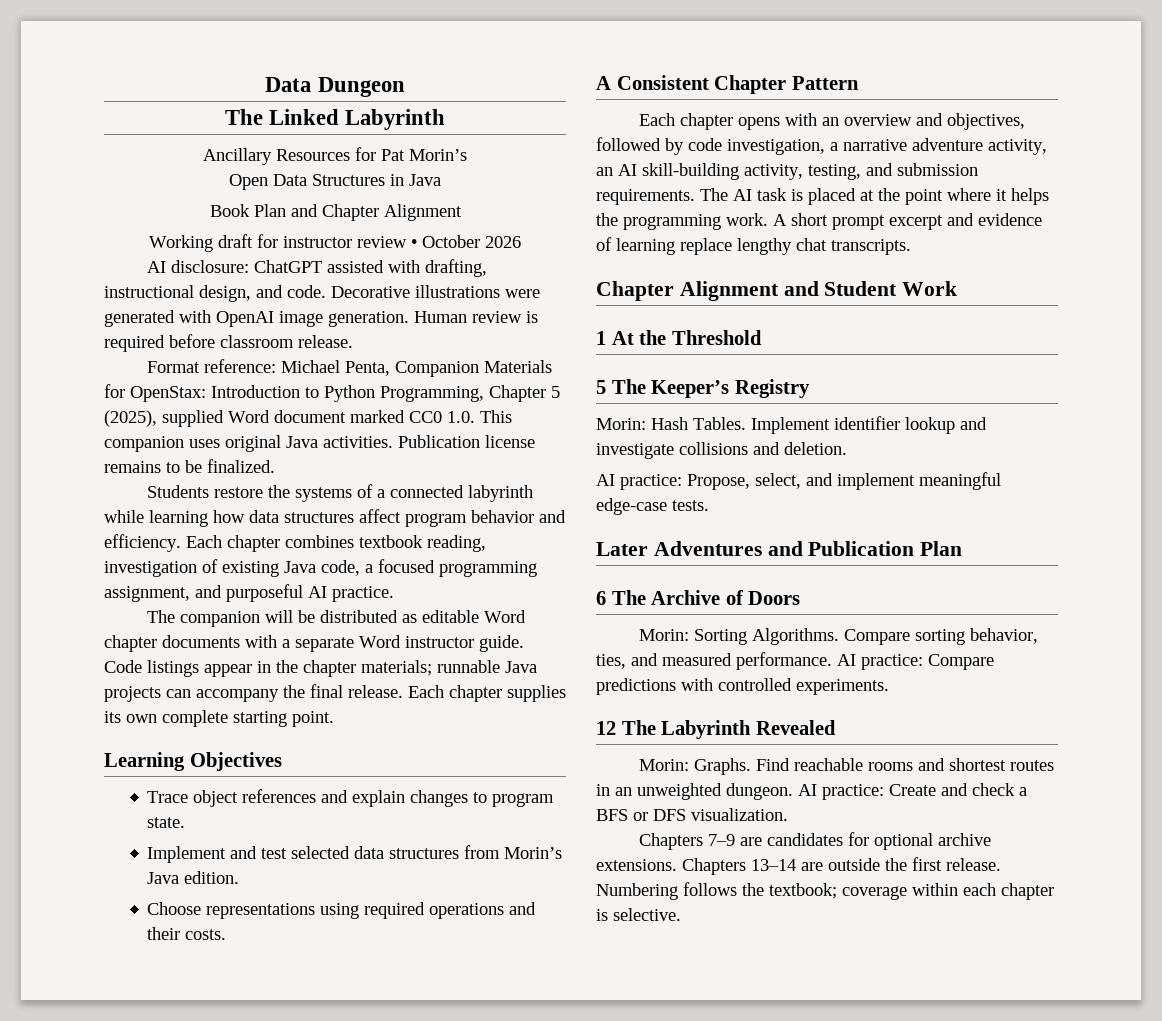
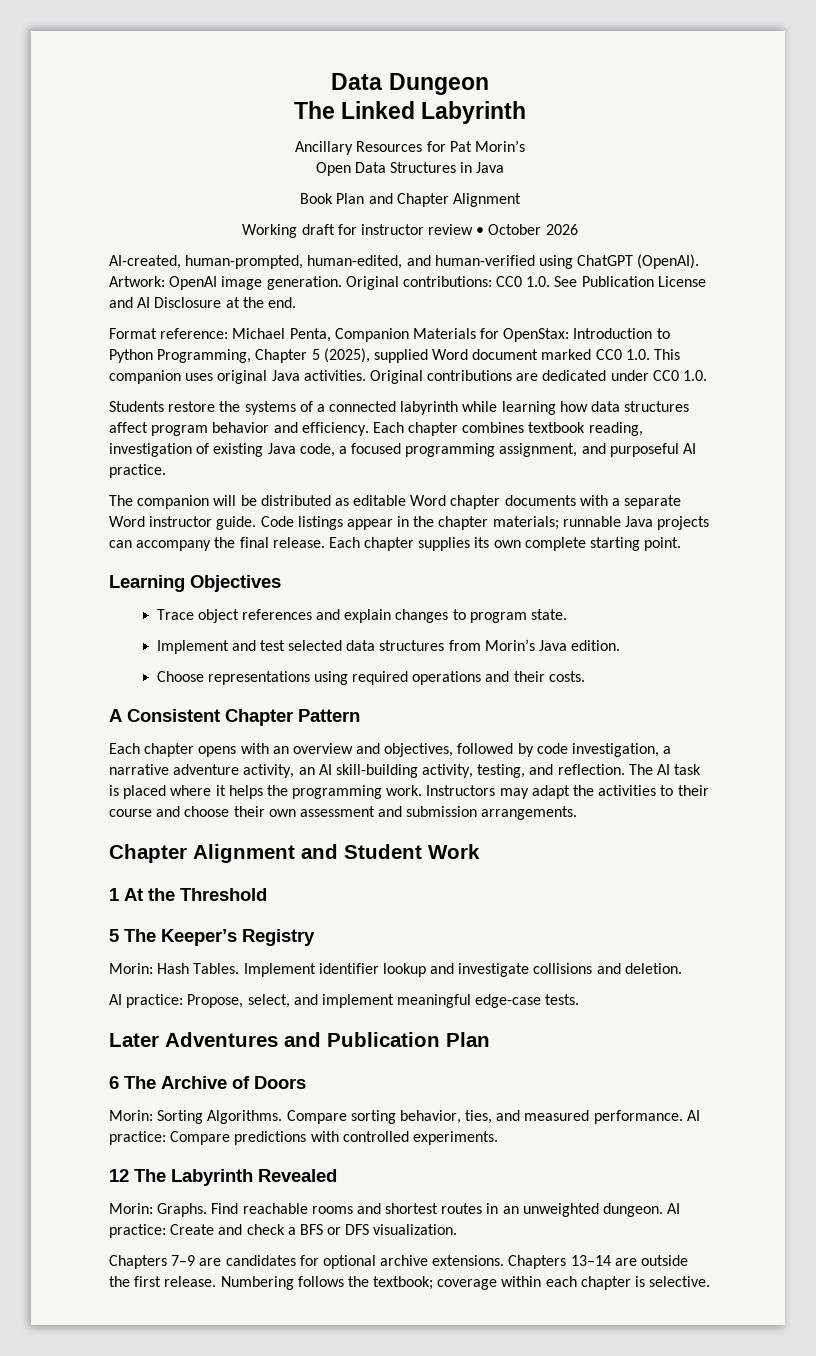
- AI disclosure: ChatGPT assisted with drafting, instructional design, and code. Decorative illustrations were generated with OpenAI image generation. Human review is required before classroom release.
+ AI-created, human-prompted, human-edited, and human-verified using ChatGPT (OpenAI). Artwork: OpenAI image generation. Original contributions: CC0 1.0. See Publication License and AI Disclosure at the end.
- Publication license remains to be finalized.
+ Original contributions are dedicated under CC0 1.0.
- Each chapter opens with an overview and objectives, followed by code investigation, a narrative adventure activity, an AI skill-building activity, testing, and submission requirements.
+ Each chapter opens with an overview and objectives, followed by code investigation, a narrative adventure activity, an AI skill-building activity, testing, and reflection.
- The AI task is placed at the point where it helps the programming work.
+ The AI task is placed where it helps the programming work.
- A short prompt excerpt and evidence of learning replace lengthy chat transcripts.
+ Instructors may adapt the activities to their course and choose their own assessment and submission arrangements.

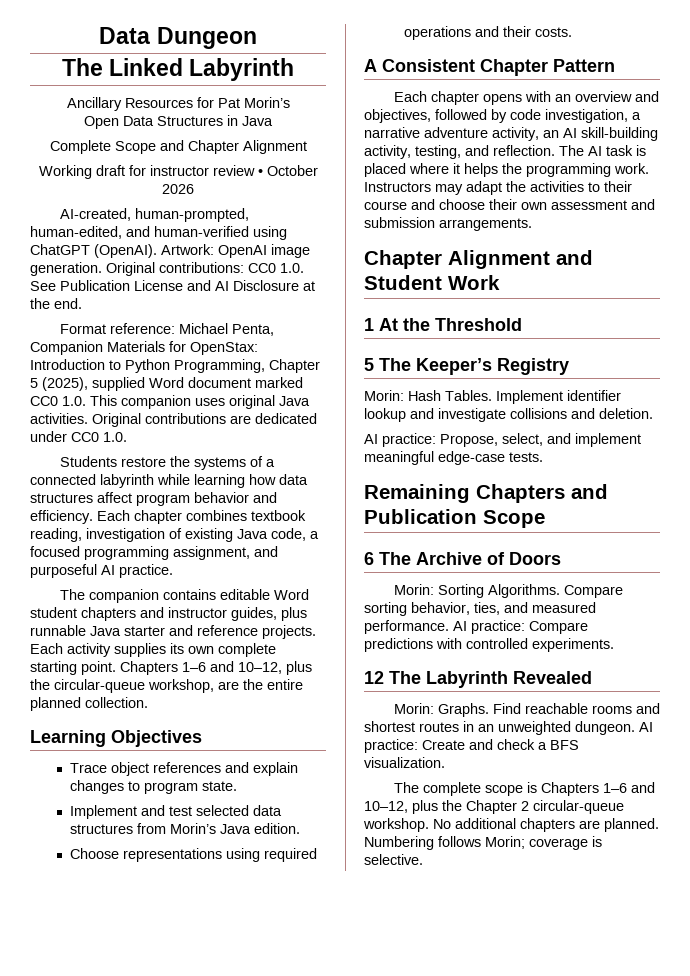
- Book Plan and Chapter Alignment
+ Complete Scope and Chapter Alignment
- The companion will be distributed as editable Word chapter documents with a separate Word instructor guide. Code listings appear in the chapter materials; runnable Java projects can accompany the final release. Each chapter supplies its own complete starting point.
+ The companion contains editable Word student chapters and instructor guides, plus runnable Java starter and reference projects. Each activity supplies its own complete starting point. Chapters 1–6 and 10–12, plus the circular-queue workshop, are the entire planned collection.
- Later Adventures and Publication Plan
+ Remaining Chapters and Publication Scope
- AI practice: Create and check a BFS or DFS visualization.
+ AI practice: Create and check a BFS visualization.
- Chapters 7–9 are candidates for optional archive extensions. Chapters 13–14 are outside the first release. Numbering follows the textbook; coverage within each chapter is selective.
+ The complete scope is Chapters 1–6 and 10–12, plus the Chapter 2 circular-queue workshop. No additional chapters are planned. Numbering follows Morin; coverage is selective.

